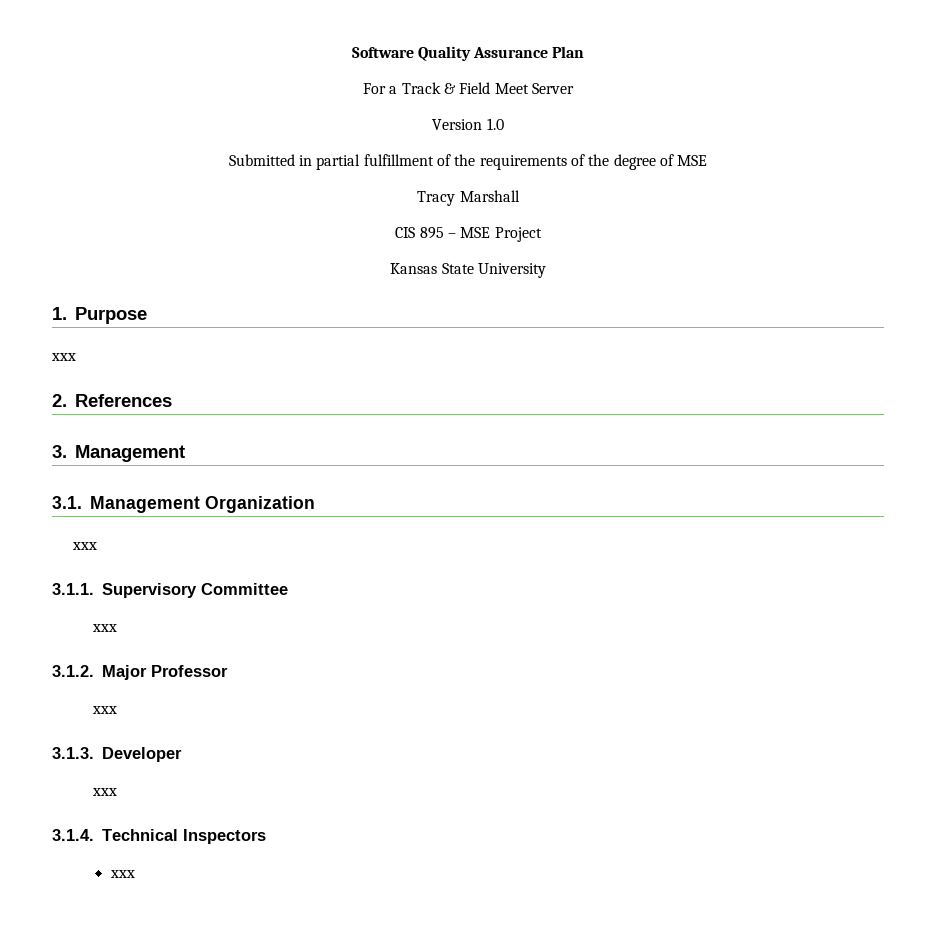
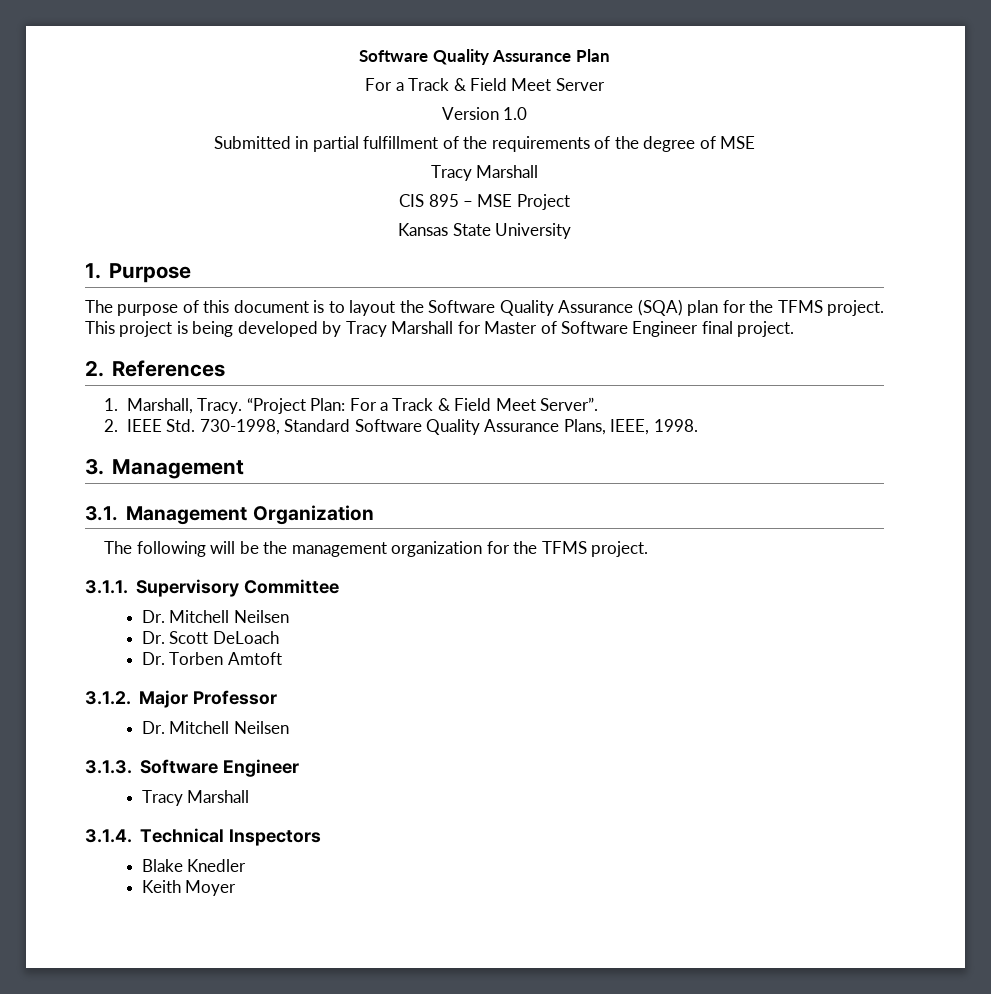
  1. Purpose
- xxx
+ The purpose of this document is to layout the Software Quality Assurance (SQA) plan for the TFMS project. This project is being developed by Tracy Marshall for Master of Software Engineer final project.
  2. References
+ 1. Marshall, Tracy. “Project Plan: For a Track & Field Meet Server”.
+ 2. IEEE Std. 730-1998, Standard Software Quality Assurance Plans, IEEE, 1998.
  3.1. Management Organization
- xxx
+ The following will be the management organization for the TFMS project.
  3.1.1. Supervisory Committee
- xxx
+ Dr. Mitchell Neilsen
+ Dr. Scott DeLoach
+ Dr. Torben Amtoft
  3.1.2. Major Professor
- xxx
- 3.1.3. Developer
- xxx
+ Dr. Mitchell Neilsen
+ 3.1.3. Software Engineer
+ Tracy Marshall
  3.1.4. Technical Inspectors
- xxx
+ Blake Knedler
+ Keith Moyer

